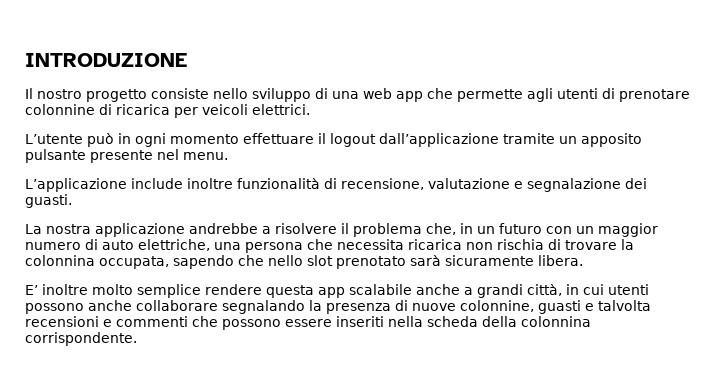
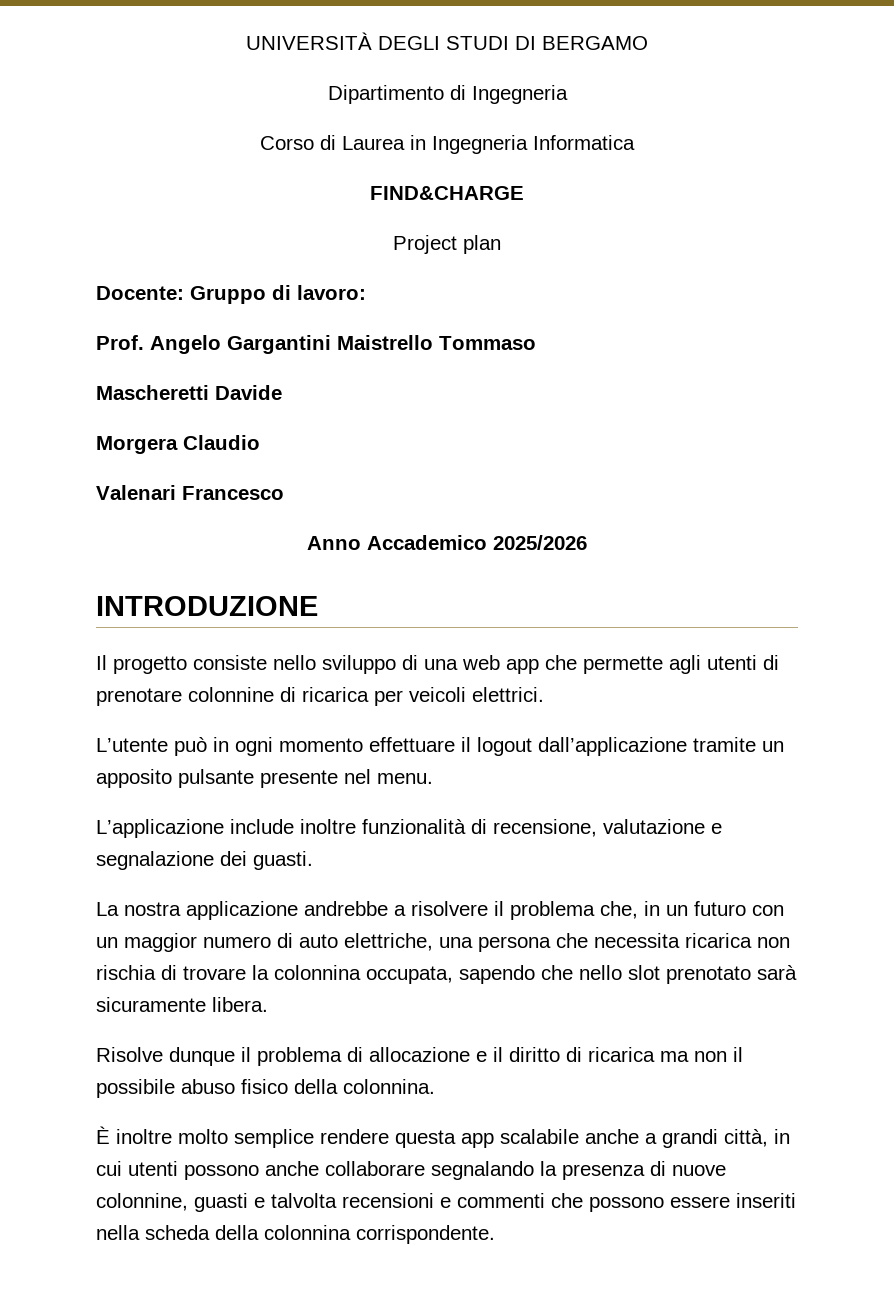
+ UNIVERSITÀ DEGLI STUDI DI BERGAMO
+ Dipartimento di Ingegneria
+ Corso di Laurea in Ingegneria Informatica
+ FIND&CHARGE
+ Project plan
+ Docente: Gruppo di lavoro:
+ Prof. Angelo Gargantini Maistrello Tommaso
+ Mascheretti Davide
+ Morgera Claudio
+ Valenari Francesco
+ Anno Accademico 2025/2026
- Il nostro progetto consiste nello sviluppo di una web app che permette agli utenti di prenotare colonnine di ricarica per veicoli elettrici.
+ Il progetto consiste nello sviluppo di una web app che permette agli utenti di prenotare colonnine di ricarica per veicoli elettrici.
- E’ inoltre molto semplice rendere questa app scalabile anche a grandi città, in cui utenti possono anche collaborare segnalando la presenza di nuove colonnine, guasti e talvolta recensioni e commenti che possono essere inseriti nella scheda della colonnina corrispondente.
+ Risolve dunque il problema di allocazione e il diritto di ricarica ma non il possibile abuso fisico della colonnina.
+ È inoltre molto semplice rendere questa app scalabile anche a grandi città, in cui utenti possono anche collaborare segnalando la presenza di nuove colonnine, guasti e talvolta recensioni e commenti che possono essere inseriti nella scheda della colonnina corrispondente.

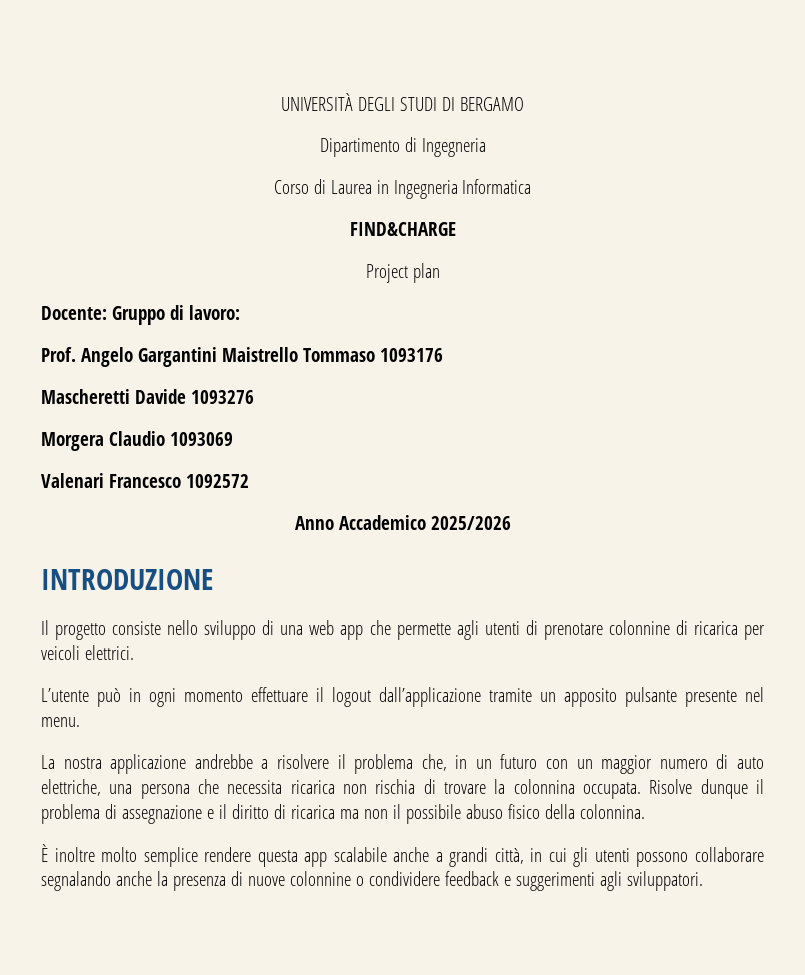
- Prof. Angelo Gargantini Maistrello Tommaso
+ Prof. Angelo Gargantini Maistrello Tommaso 1093176
- Mascheretti Davide
+ Mascheretti Davide 1093276
- Morgera Claudio
+ Morgera Claudio 1093069
- Valenari Francesco
+ Valenari Francesco 1092572
- L’applicazione include inoltre funzionalità di recensione, valutazione e segnalazione dei guasti.
- La nostra applicazione andrebbe a risolvere il problema che, in un futuro con un maggior numero di auto elettriche, una persona che necessita ricarica non rischia di trovare la colonnina occupata, sapendo che nello slot prenotato sarà sicuramente libera.
- Risolve dunque il problema di allocazione e il diritto di ricarica ma non il possibile abuso fisico della colonnina.
+ La nostra applicazione andrebbe a risolvere il problema che, in un futuro con un maggior numero di auto elettriche, una persona che necessita ricarica non rischia di trovare la colonnina occupata. Risolve dunque il problema di assegnazione e il diritto di ricarica ma non il possibile abuso fisico della colonnina.
- È inoltre molto semplice rendere questa app scalabile anche a grandi città, in cui utenti possono anche collaborare segnalando la presenza di nuove colonnine, guasti e talvolta recensioni e commenti che possono essere inseriti nella scheda della colonnina corrispondente.
+ È inoltre molto semplice rendere questa app scalabile anche a grandi città, in cui gli utenti possono collaborare segnalando anche la presenza di nuove colonnine o condividere feedback e suggerimenti agli sviluppatori.

